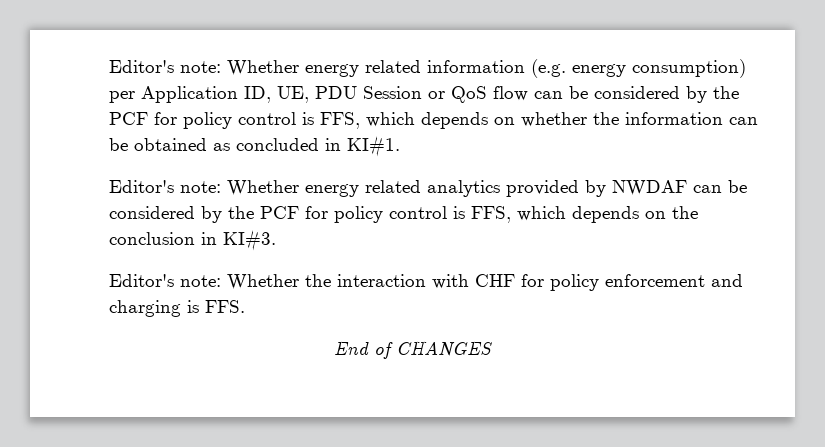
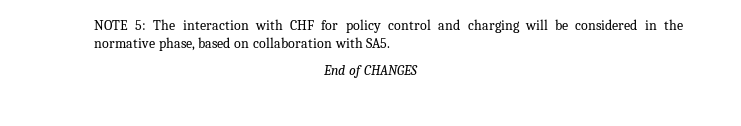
- Editor's note: Whether energy related information (e.g. energy consumption) per Application ID, UE, PDU Session or QoS flow can be considered by the PCF for policy control is FFS, which depends on whether the information can be obtained as concluded in KI#1.
- Editor's note: Whether energy related analytics provided by NWDAF can be considered by the PCF for policy control is FFS, which depends on the conclusion in KI#3.
- Editor's note: Whether the interaction with CHF for policy enforcement and charging is FFS.
+ NOTE 5: The interaction with CHF for policy control and charging will be considered in the normative phase, based on collaboration with SA5.

